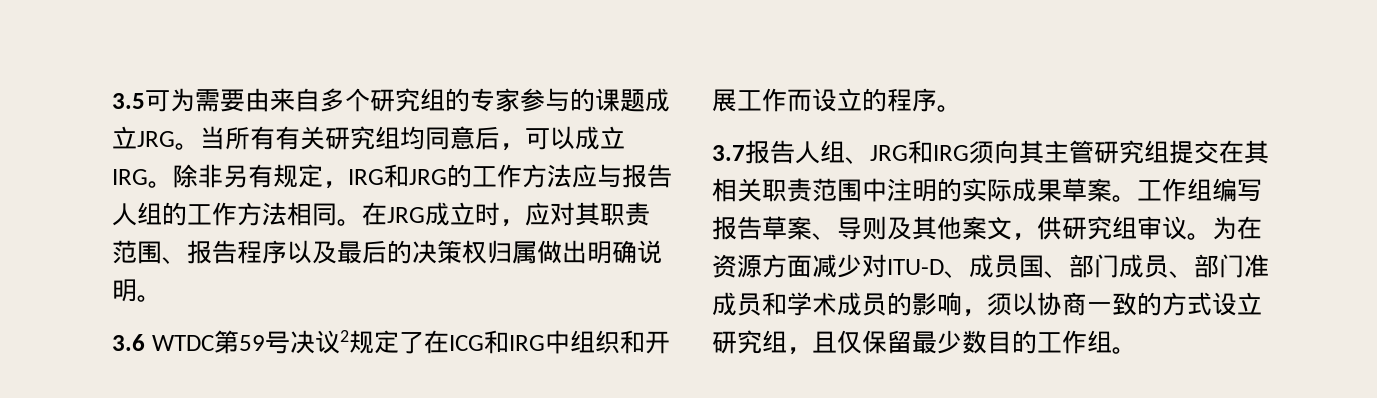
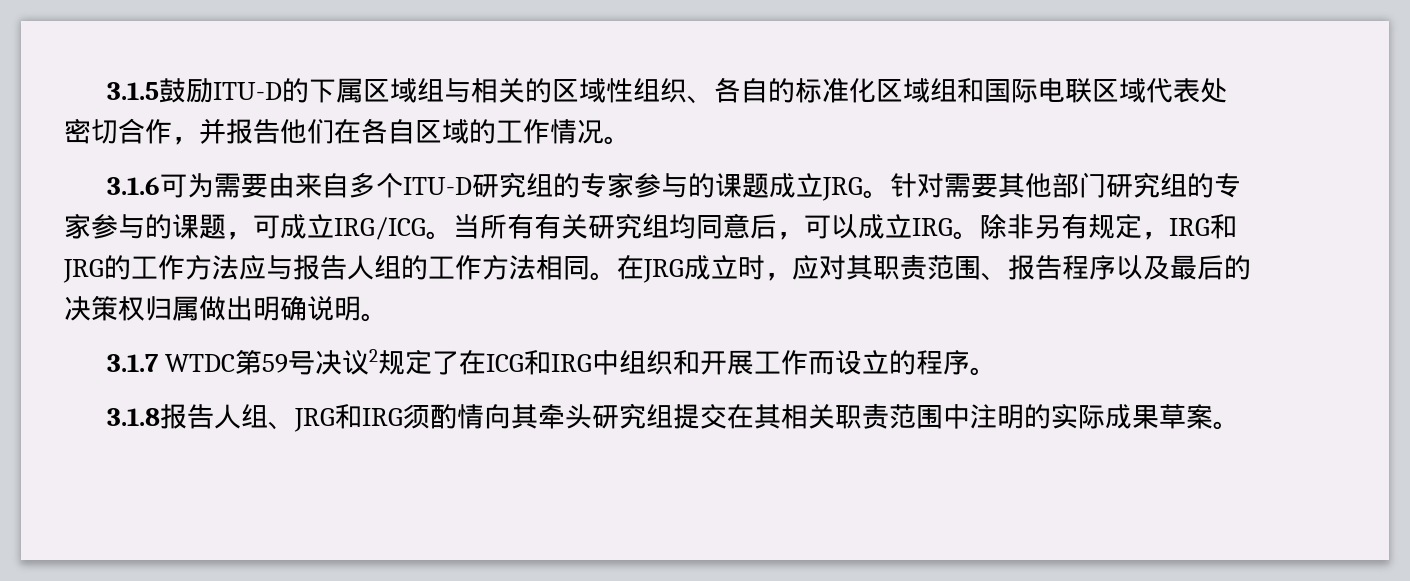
- 3.5可为需要由来自多个研究组的专家参与的课题成立JRG。
+ 3.1.5鼓励ITU-D的下属区域组与相关的区域性组织、各自的标准化区域组和国际电联区域代表处密切合作，并报告他们在各自区域的工作情况。
+ 3.1.6可为需要由来自多个ITU-D研究组的专家参与的课题成立JRG。
+ 针对需要其他部门研究组的专家参与的课题，可成立IRG/ICG。
- 3.6 WTDC第59号决议2规定了在ICG和IRG中组织和开展工作而设立的程序。
+ 3.1.7 WTDC第59号决议2规定了在ICG和IRG中组织和开展工作而设立的程序。
- 3.7报告人组、JRG和IRG须向其主管研究组提交在其相关职责范围中注明的实际成果草案。工作组编写报告草案、导则及其他案文，供研究组审议。为在资源方面减少对ITU-D、成员国、部门成员、部门准成员和学术成员的影响，须以协商一致的方式设立研究组，且仅保留最少数目的工作组。
+ 3.1.8报告人组、JRG和IRG须酌情向其牵头研究组提交在其相关职责范围中注明的实际成果草案。

